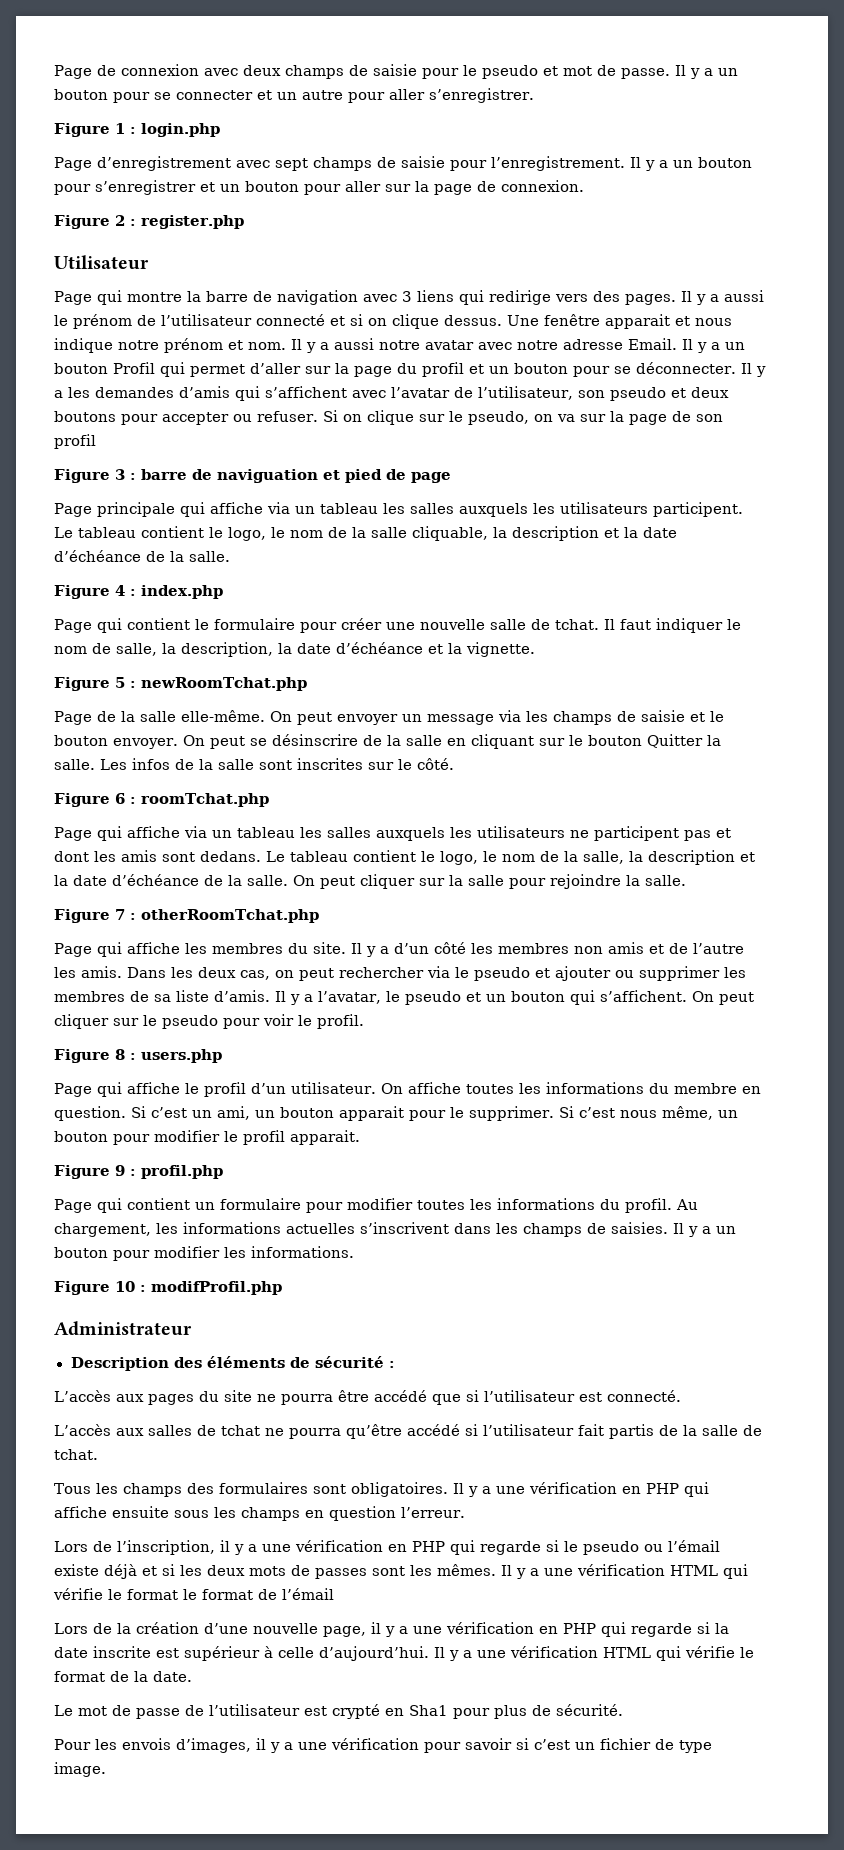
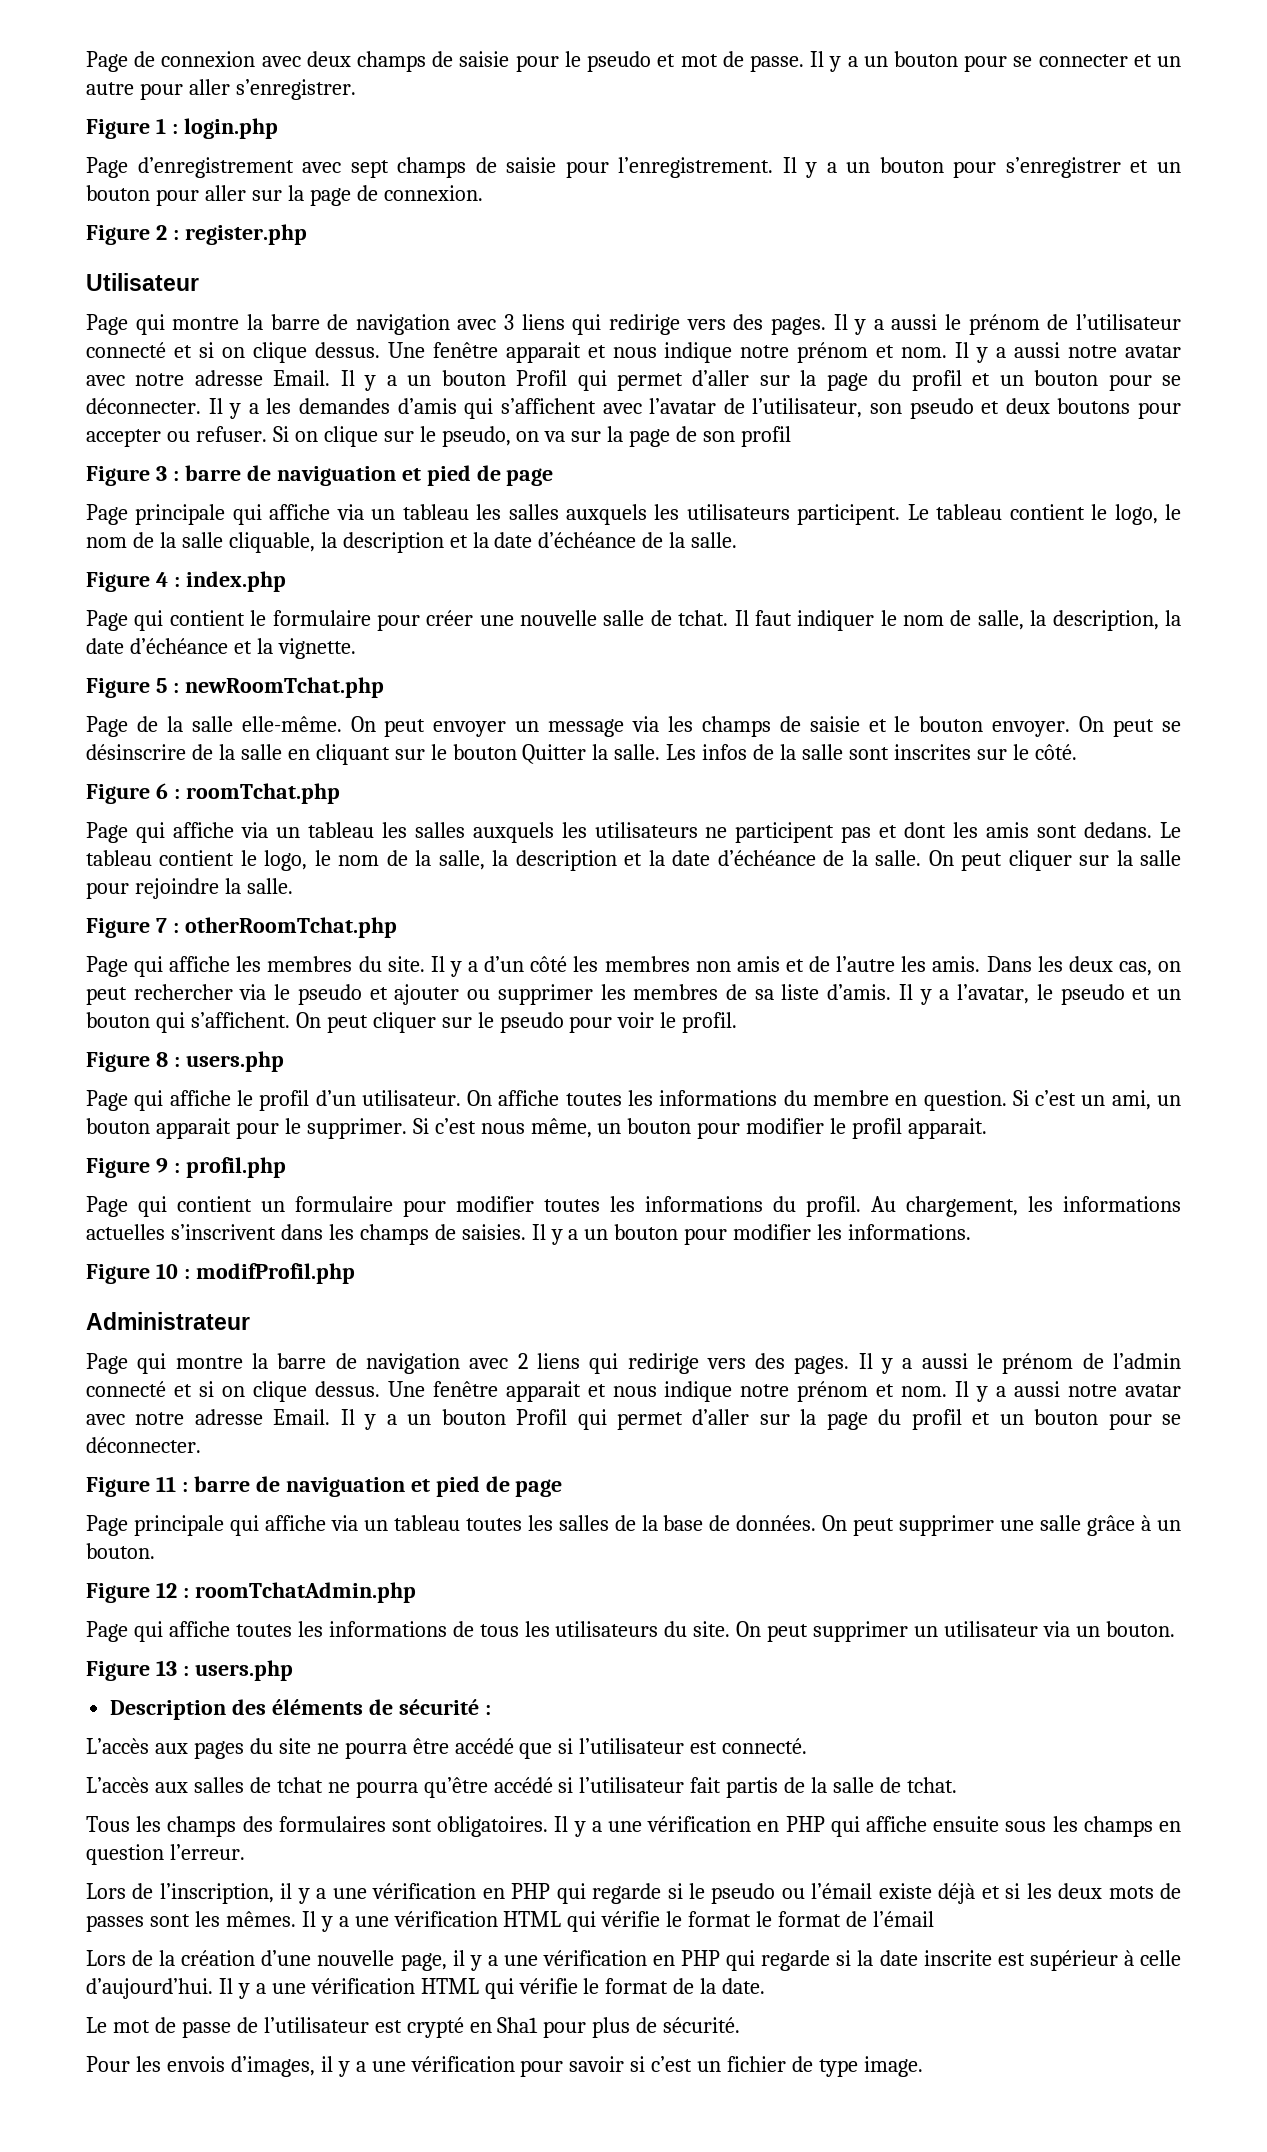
+ Page qui montre la barre de navigation avec 2 liens qui redirige vers des pages. Il y a aussi le prénom de l’admin connecté et si on clique dessus. Une fenêtre apparait et nous indique notre prénom et nom. Il y a aussi notre avatar avec notre adresse Email. Il y a un bouton Profil qui permet d’aller sur la page du profil et un bouton pour se déconnecter.
+ Figure 11 : barre de naviguation et pied de page
+ Page principale qui affiche via un tableau toutes les salles de la base de données. On peut supprimer une salle grâce à un bouton.
+ Figure 12 : roomTchatAdmin.php
+ Page qui affiche toutes les informations de tous les utilisateurs du site. On peut supprimer un utilisateur via un bouton.
+ Figure 13 : users.php

